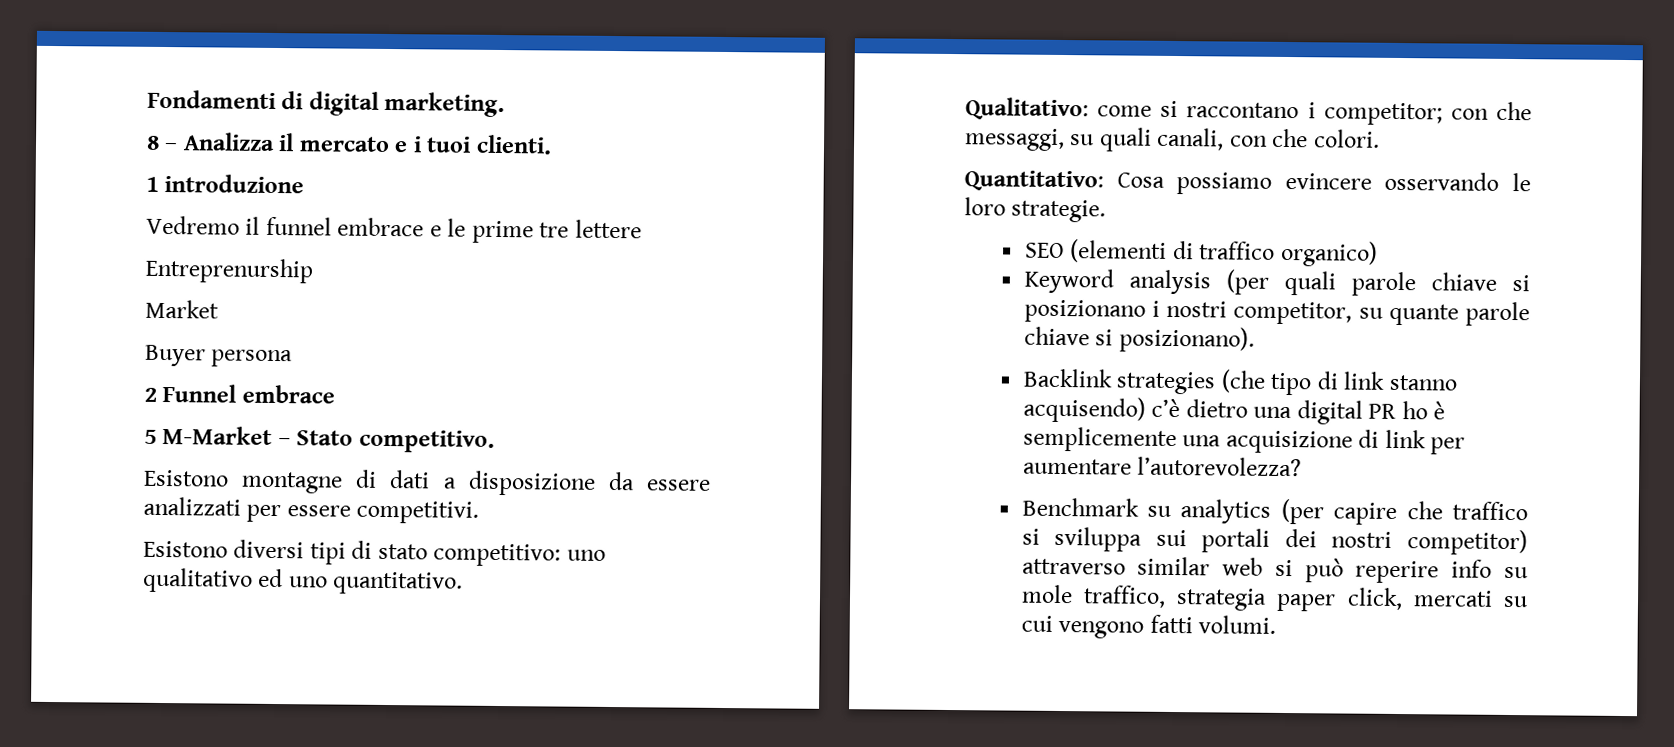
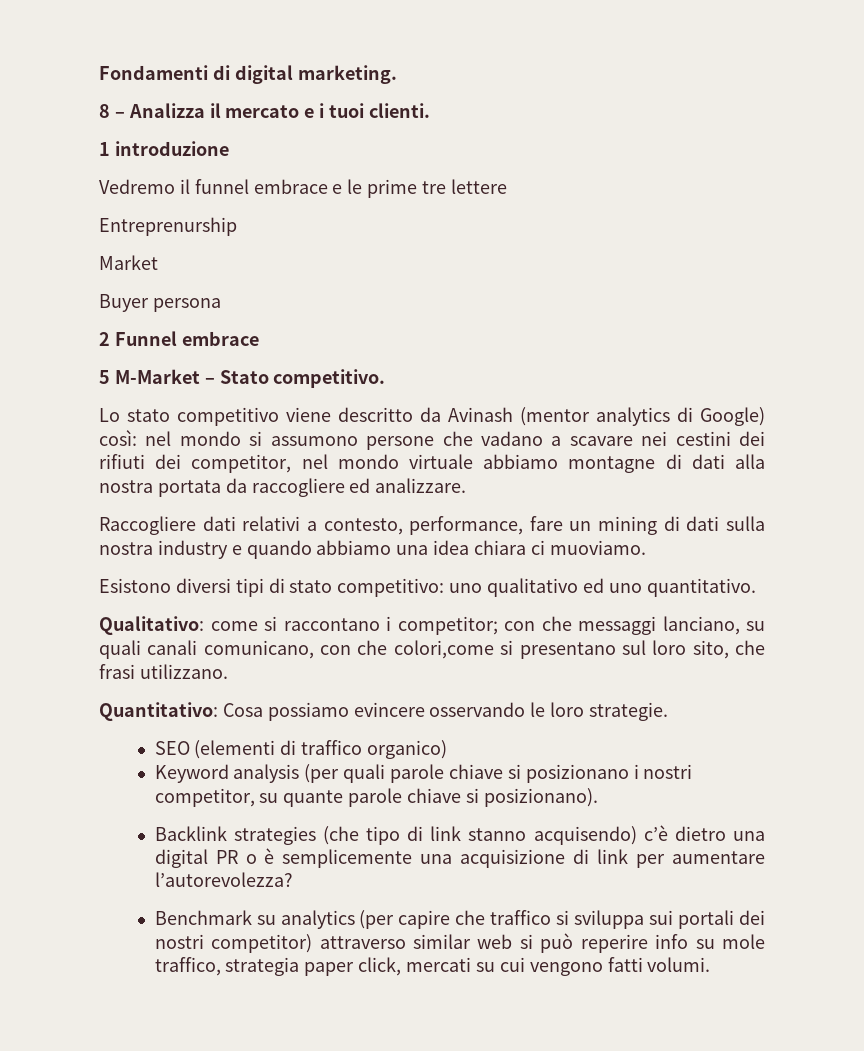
- Esistono montagne di dati a disposizione da essere analizzati per essere competitivi.
+ Lo stato competitivo viene descritto da Avinash (mentor analytics di Google) così: nel mondo si assumono persone che vadano a scavare nei cestini dei rifiuti dei competitor, nel mondo virtuale abbiamo montagne di dati alla nostra portata da raccogliere ed analizzare.
+ Raccogliere dati relativi a contesto, performance, fare un mining di dati sulla nostra industry e quando abbiamo una idea chiara ci muoviamo.
- Qualitativo: come si raccontano i competitor; con che messaggi, su quali canali, con che colori.
+ Qualitativo: come si raccontano i competitor; con che messaggi lanciano, su quali canali comunicano, con che colori,come si presentano sul loro sito, che frasi utilizzano.
- Backlink strategies (che tipo di link stanno acquisendo) c’è dietro una digital PR ho è semplicemente una acquisizione di link per aumentare l’autorevolezza?
+ Backlink strategies (che tipo di link stanno acquisendo) c’è dietro una digital PR o è semplicemente una acquisizione di link per aumentare l’autorevolezza?

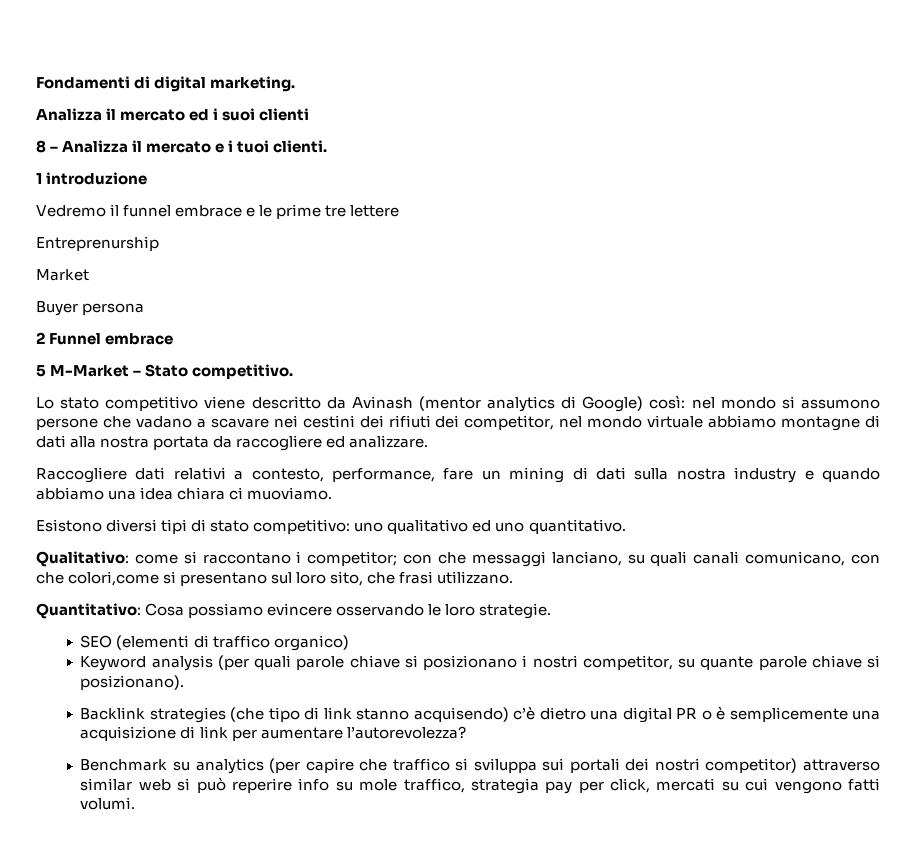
+ Analizza il mercato ed i suoi clienti
- Benchmark su analytics (per capire che traffico si sviluppa sui portali dei nostri competitor) attraverso similar web si può reperire info su mole traffico, strategia paper click, mercati su cui vengono fatti volumi.
+ Benchmark su analytics (per capire che traffico si sviluppa sui portali dei nostri competitor) attraverso similar web si può reperire info su mole traffico, strategia pay per click, mercati su cui vengono fatti volumi.

